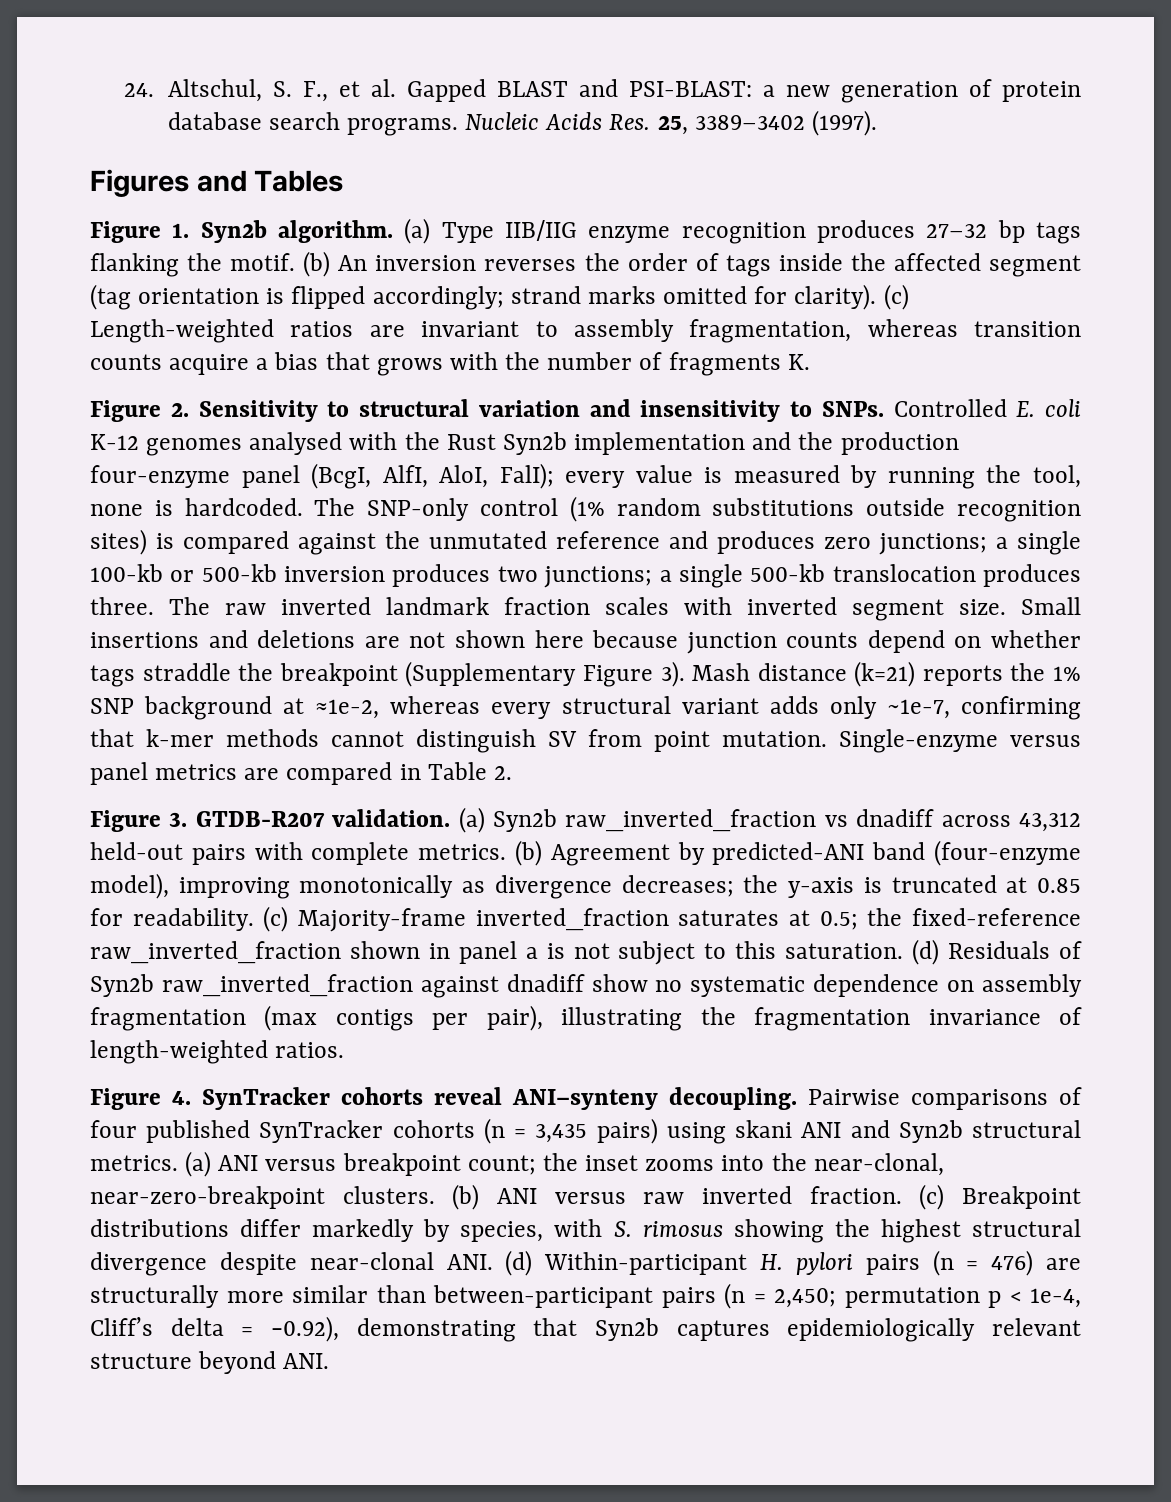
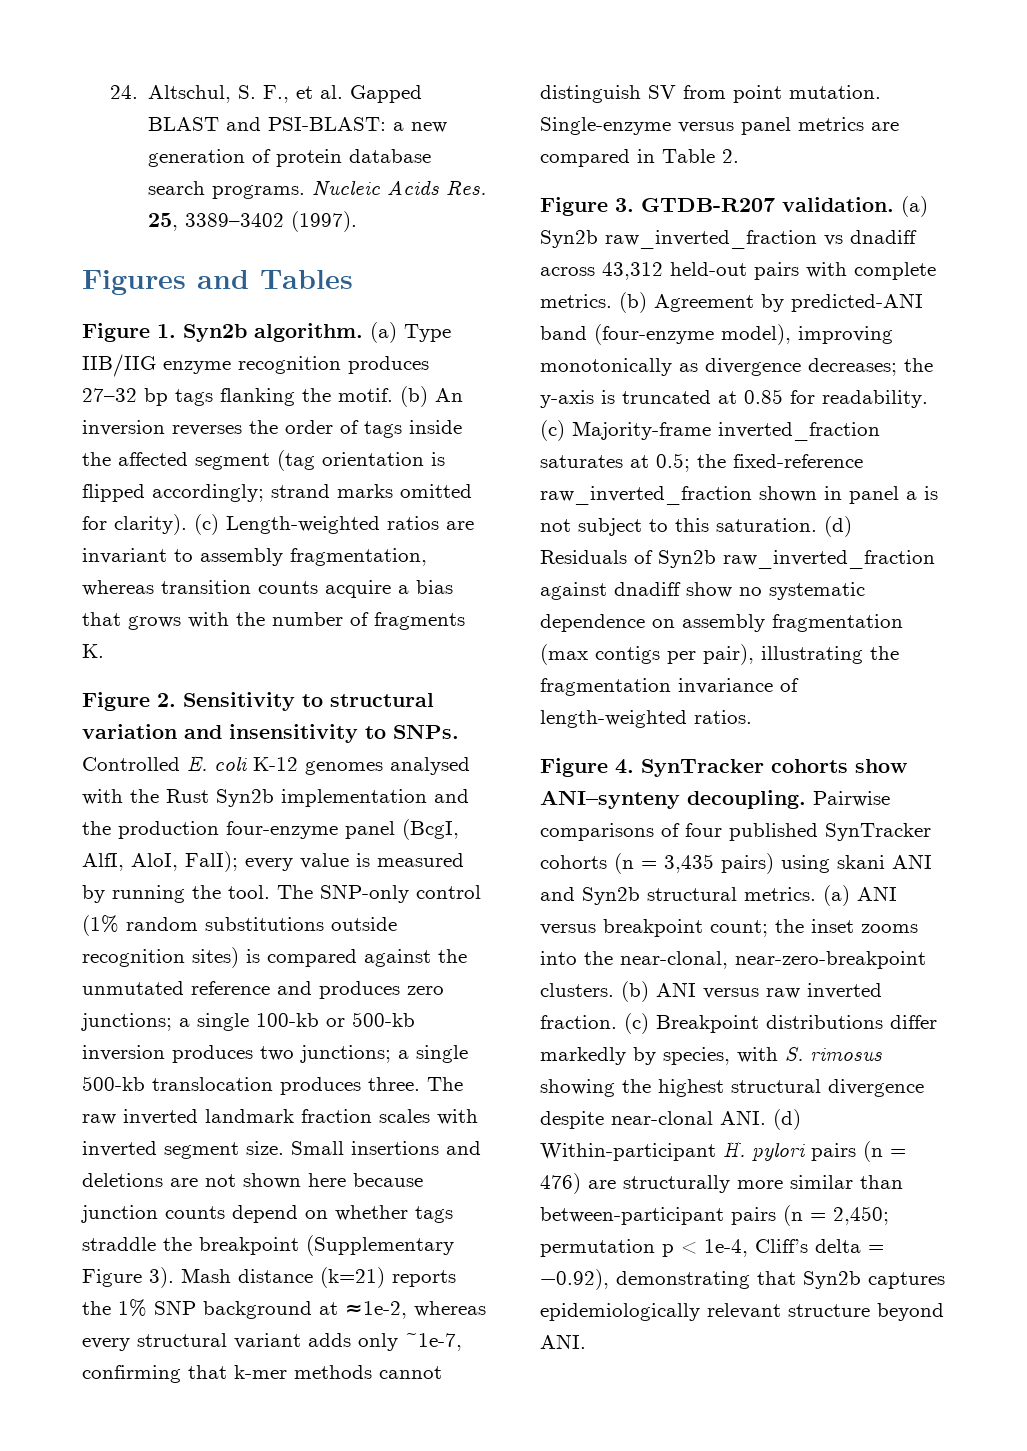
- Controlled E. coli K-12 genomes analysed with the Rust Syn2b implementation and the production four-enzyme panel (BcgI, AlfI, AloI, FalI); every value is measured by running the tool, none is hardcoded.
+ Controlled E. coli K-12 genomes analysed with the Rust Syn2b implementation and the production four-enzyme panel (BcgI, AlfI, AloI, FalI); every value is measured by running the tool.
- Figure 4. SynTracker cohorts reveal ANI–synteny decoupling.
+ Figure 4. SynTracker cohorts show ANI–synteny decoupling.

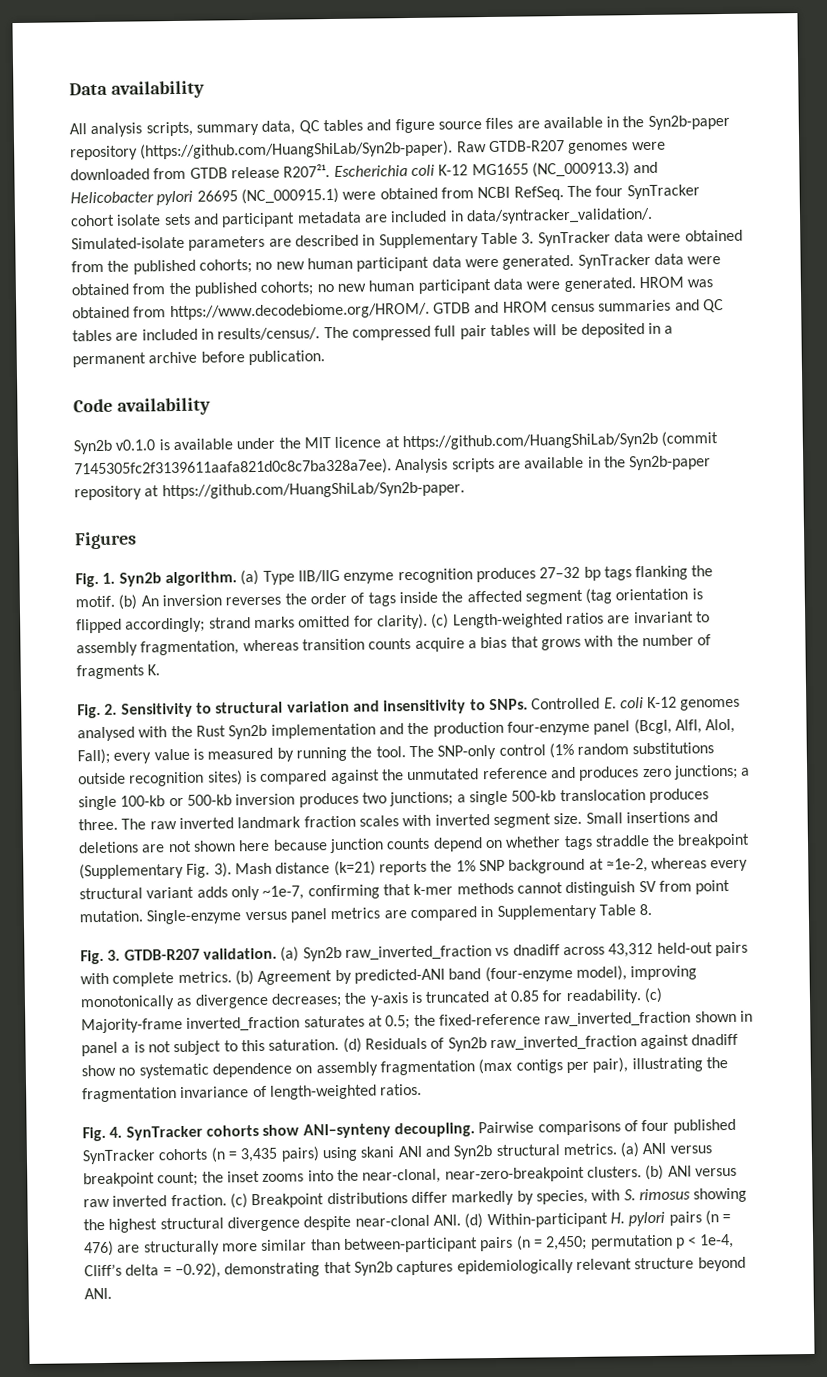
- 24. Altschul, S. F., et al. Gapped BLAST and PSI-BLAST: a new generation of protein database search programs. Nucleic Acids Res. 25, 3389–3402 (1997).
- Figures and Tables
- Figure 1. Syn2b algorithm.
+ Data availability
+ All analysis scripts, summary data, QC tables and figure source files are available in the Syn2b-paper repository (https://github.com/HuangShiLab/Syn2b-paper). Raw GTDB-R207 genomes were downloaded from GTDB release R207²¹. Escherichia coli K-12 MG1655 (NC_000913.3) and Helicobacter pylori 26695 (NC_000915.1) were obtained from NCBI RefSeq. The four SynTracker cohort isolate sets and participant metadata are included in data/syntracker_validation/. Simulated-isolate parameters are described in Supplementary Table 3. SynTracker data were obtained from the published cohorts; no new human participant data were generated. SynTracker data were obtained from the published cohorts; no new human participant data were generated. HROM was obtained from https://www.decodebiome.org/HROM/. GTDB and HROM census summaries and QC tables are included in results/census/. The compressed full pair tables will be deposited in a permanent archive before publication.
+ Code availability
+ Syn2b v0.1.0 is available under the MIT licence at https://github.com/HuangShiLab/Syn2b (commit 7145305fc2f3139611aafa821d0c8c7ba328a7ee). Analysis scripts are available in the Syn2b-paper repository at https://github.com/HuangShiLab/Syn2b-paper.
+ Figures
+ Fig. 1. Syn2b algorithm.
- Figure 2. Sensitivity to structural variation and insensitivity to SNPs.
+ Fig. 2. Sensitivity to structural variation and insensitivity to SNPs.
- Small insertions and deletions are not shown here because junction counts depend on whether tags straddle the breakpoint (Supplementary Figure 3).
+ Small insertions and deletions are not shown here because junction counts depend on whether tags straddle the breakpoint (Supplementary Fig. 3).
- Single-enzyme versus panel metrics are compared in Table 2.
- Figure 3. GTDB-R207 validation.
+ Single-enzyme versus panel metrics are compared in Supplementary Table 8.
+ Fig. 3. GTDB-R207 validation.
- Figure 4. SynTracker cohorts show ANI–synteny decoupling.
+ Fig. 4. SynTracker cohorts show ANI–synteny decoupling.

